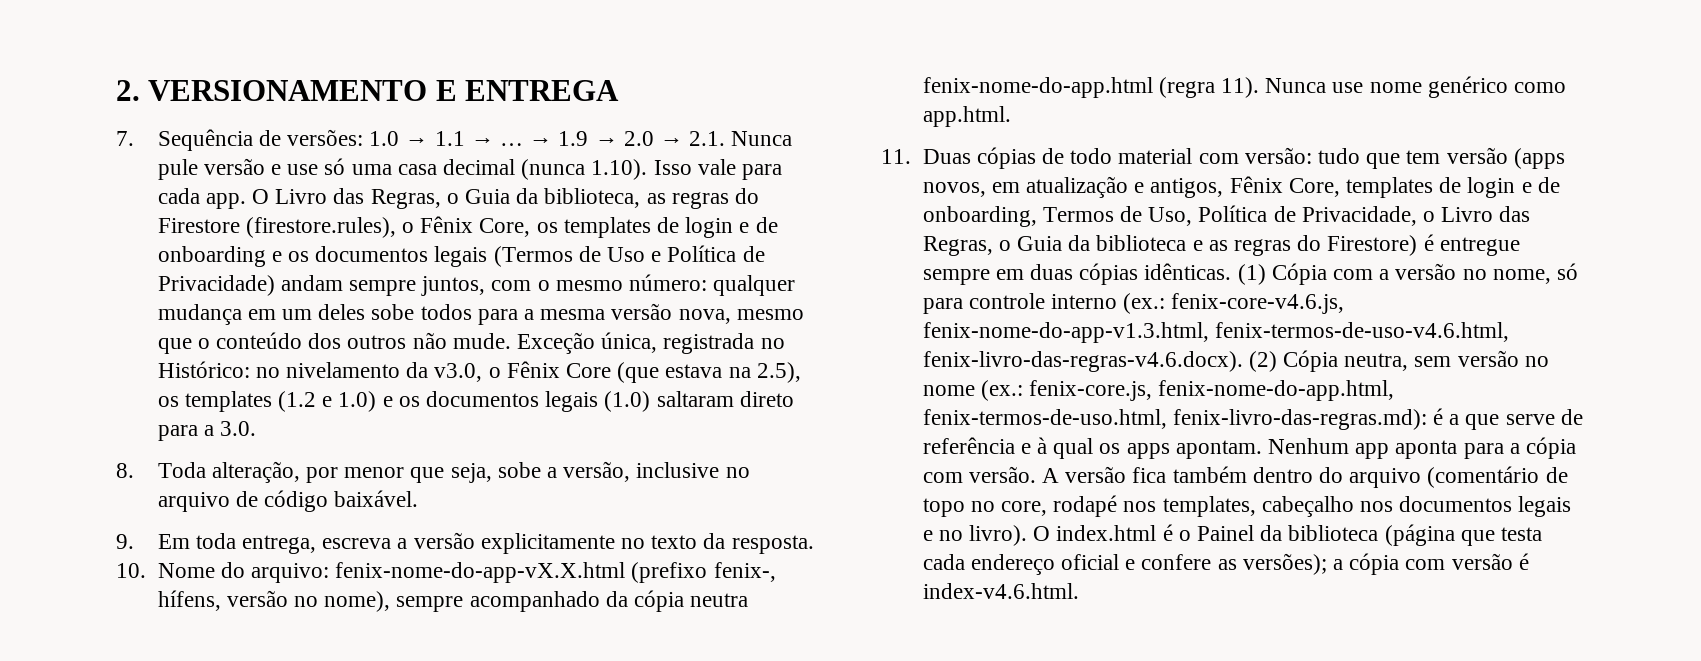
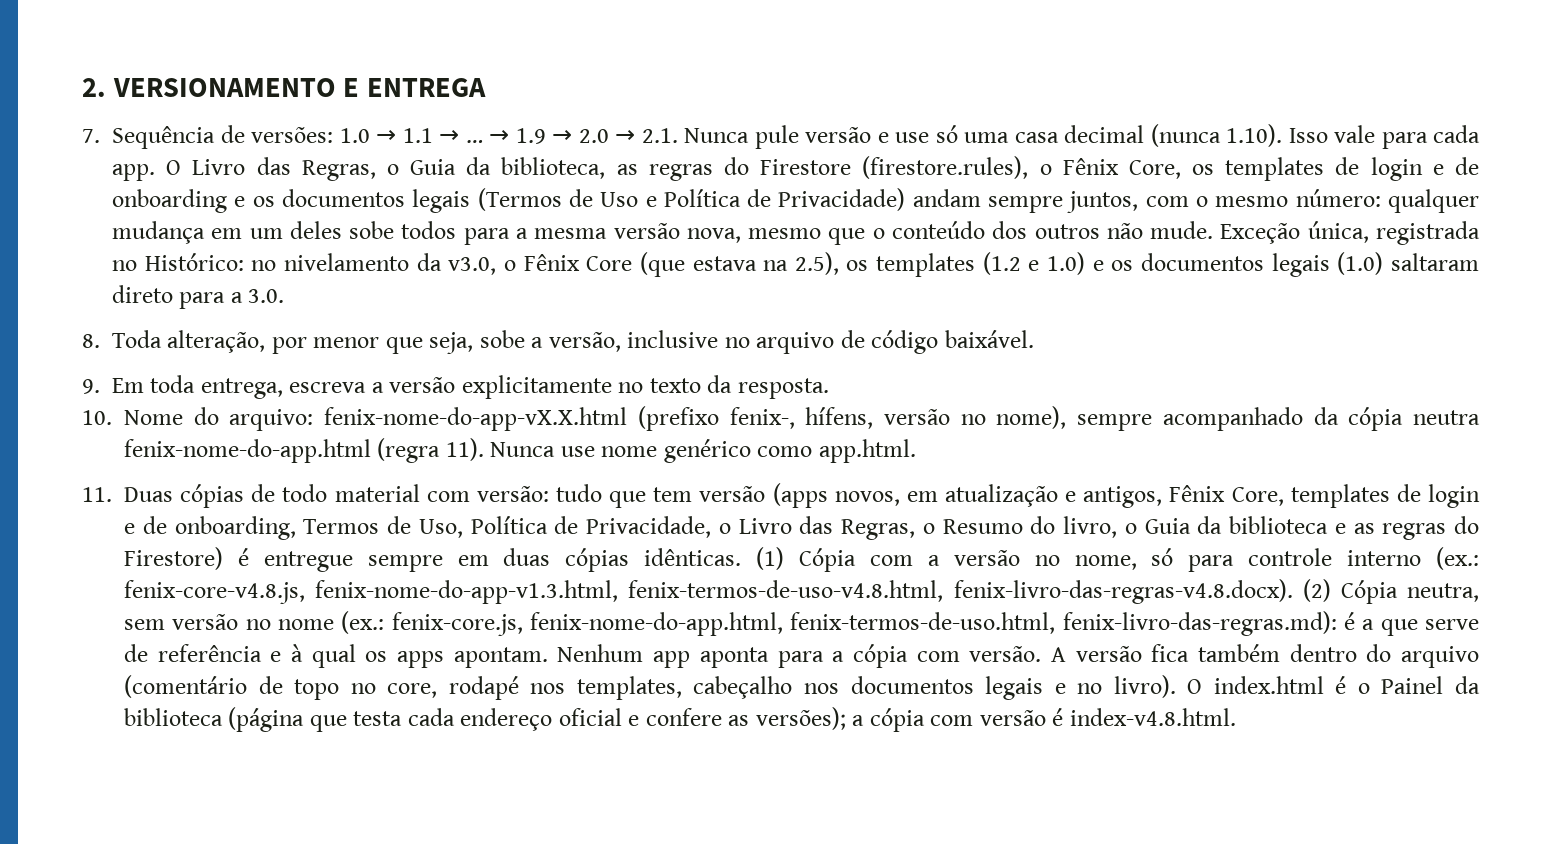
- 11. Duas cópias de todo material com versão: tudo que tem versão (apps novos, em atualização e antigos, Fênix Core, templates de login e de onboarding, Termos de Uso, Política de Privacidade, o Livro das Regras, o Guia da biblioteca e as regras do Firestore) é entregue sempre em duas cópias idênticas.
+ 11. Duas cópias de todo material com versão: tudo que tem versão (apps novos, em atualização e antigos, Fênix Core, templates de login e de onboarding, Termos de Uso, Política de Privacidade, o Livro das Regras, o Resumo do livro, o Guia da biblioteca e as regras do Firestore) é entregue sempre em duas cópias idênticas.
- (1) Cópia com a versão no nome, só para controle interno (ex.: fenix-core-v4.6.js, fenix-nome-do-app-v1.3.html, fenix-termos-de-uso-v4.6.html, fenix-livro-das-regras-v4.6.docx). (2) Cópia neutra, sem versão no nome (ex.: fenix-core.js, fenix-nome-do-app.html, fenix-termos-de-uso.html, fenix-livro-das-regras.md): é a que serve de referência e à qual os apps apontam.
+ (1) Cópia com a versão no nome, só para controle interno (ex.: fenix-core-v4.8.js, fenix-nome-do-app-v1.3.html, fenix-termos-de-uso-v4.8.html, fenix-livro-das-regras-v4.8.docx). (2) Cópia neutra, sem versão no nome (ex.: fenix-core.js, fenix-nome-do-app.html, fenix-termos-de-uso.html, fenix-livro-das-regras.md): é a que serve de referência e à qual os apps apontam.
- O index.html é o Painel da biblioteca (página que testa cada endereço oficial e confere as versões); a cópia com versão é index-v4.6.html.
+ O index.html é o Painel da biblioteca (página que testa cada endereço oficial e confere as versões); a cópia com versão é index-v4.8.html.

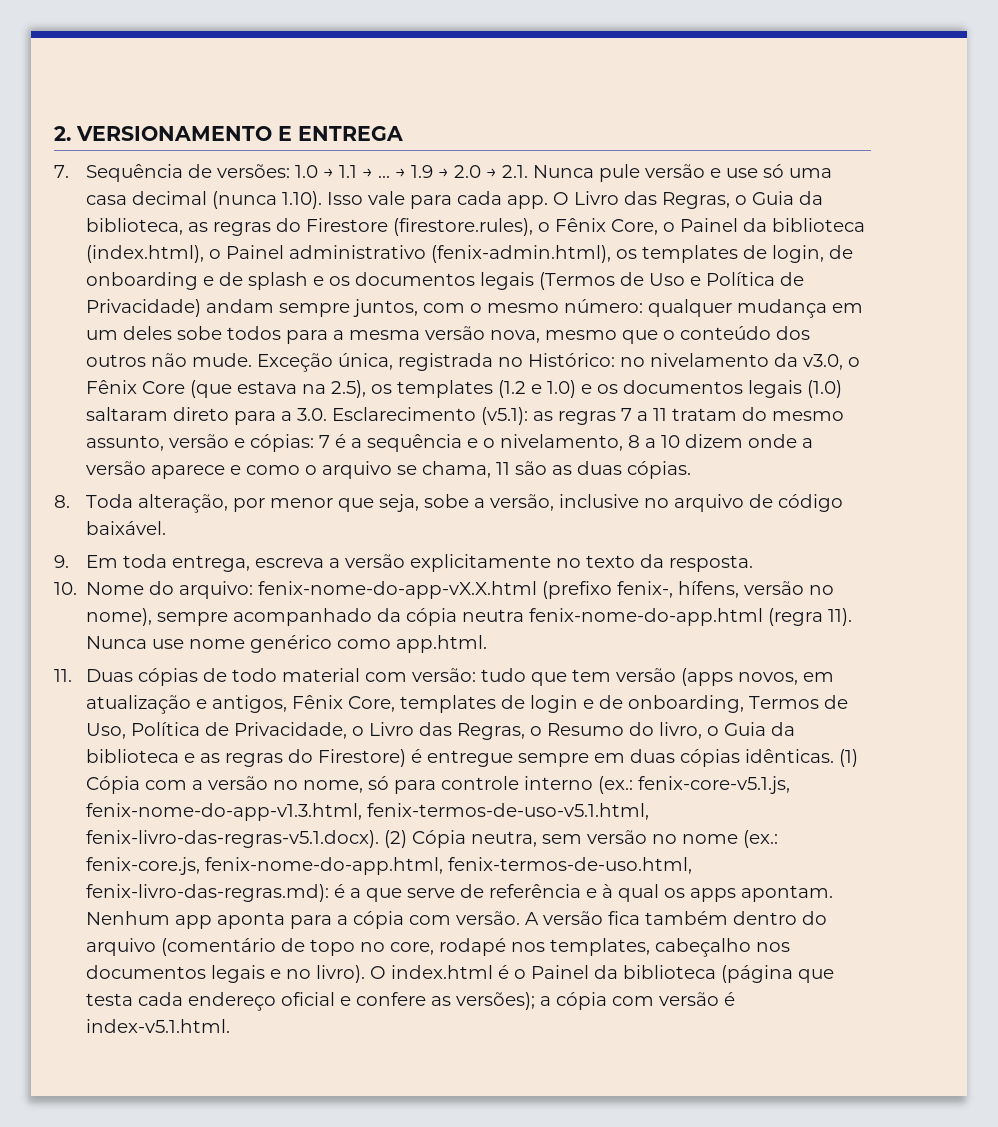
- O Livro das Regras, o Guia da biblioteca, as regras do Firestore (firestore.rules), o Fênix Core, os templates de login e de onboarding e os documentos legais (Termos de Uso e Política de Privacidade) andam sempre juntos, com o mesmo número: qualquer mudança em um deles sobe todos para a mesma versão nova, mesmo que o conteúdo dos outros não mude.
+ O Livro das Regras, o Guia da biblioteca, as regras do Firestore (firestore.rules), o Fênix Core, o Painel da biblioteca (index.html), o Painel administrativo (fenix-admin.html), os templates de login, de onboarding e de splash e os documentos legais (Termos de Uso e Política de Privacidade) andam sempre juntos, com o mesmo número: qualquer mudança em um deles sobe todos para a mesma versão nova, mesmo que o conteúdo dos outros não mude.
- Exceção única, registrada no Histórico: no nivelamento da v3.0, o Fênix Core (que estava na 2.5), os templates (1.2 e 1.0) e os documentos legais (1.0) saltaram direto para a 3.0.
+ Exceção única, registrada no Histórico: no nivelamento da v3.0, o Fênix Core (que estava na 2.5), os templates (1.2 e 1.0) e os documentos legais (1.0) saltaram direto para a 3.0. Esclarecimento (v5.1): as regras 7 a 11 tratam do mesmo assunto, versão e cópias: 7 é a sequência e o nivelamento, 8 a 10 dizem onde a versão aparece e como o arquivo se chama, 11 são as duas cópias.
- (1) Cópia com a versão no nome, só para controle interno (ex.: fenix-core-v4.8.js, fenix-nome-do-app-v1.3.html, fenix-termos-de-uso-v4.8.html, fenix-livro-das-regras-v4.8.docx). (2) Cópia neutra, sem versão no nome (ex.: fenix-core.js, fenix-nome-do-app.html, fenix-termos-de-uso.html, fenix-livro-das-regras.md): é a que serve de referência e à qual os apps apontam.
+ (1) Cópia com a versão no nome, só para controle interno (ex.: fenix-core-v5.1.js, fenix-nome-do-app-v1.3.html, fenix-termos-de-uso-v5.1.html, fenix-livro-das-regras-v5.1.docx). (2) Cópia neutra, sem versão no nome (ex.: fenix-core.js, fenix-nome-do-app.html, fenix-termos-de-uso.html, fenix-livro-das-regras.md): é a que serve de referência e à qual os apps apontam.
- O index.html é o Painel da biblioteca (página que testa cada endereço oficial e confere as versões); a cópia com versão é index-v4.8.html.
+ O index.html é o Painel da biblioteca (página que testa cada endereço oficial e confere as versões); a cópia com versão é index-v5.1.html.

